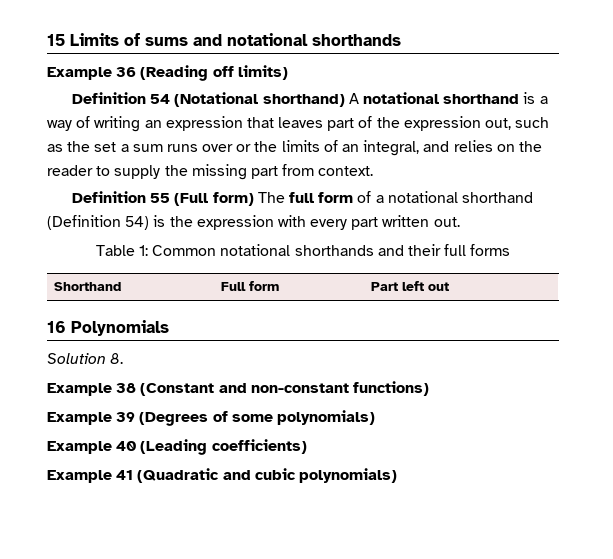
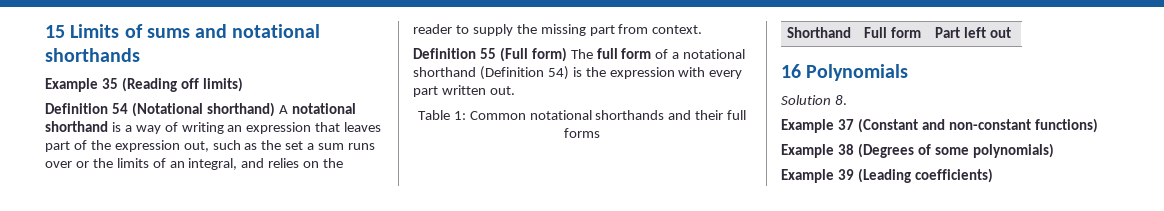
- Example 36 (Reading off limits)
+ Example 35 (Reading off limits)
- Example 38 (Constant and non-constant functions)
+ Example 37 (Constant and non-constant functions)
- Example 39 (Degrees of some polynomials)
+ Example 38 (Degrees of some polynomials)
- Example 40 (Leading coefficients)
+ Example 39 (Leading coefficients)
- Example 41 (Quadratic and cubic polynomials)

